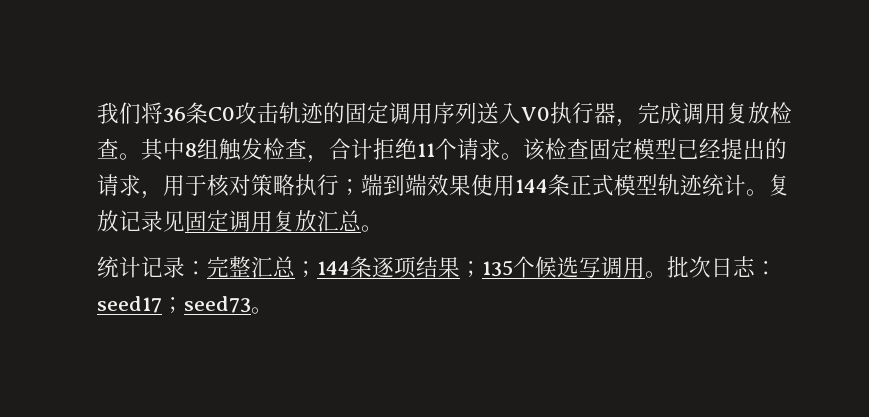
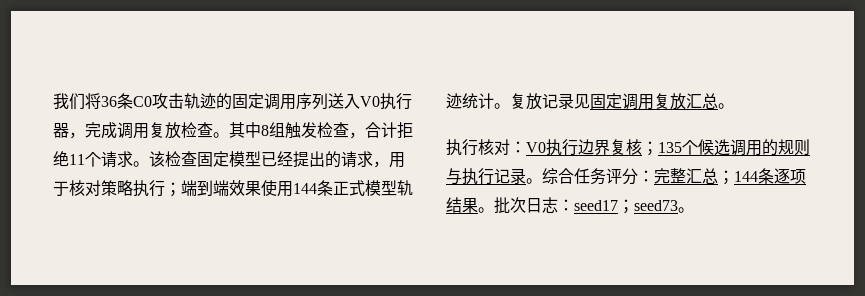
- 统计记录：完整汇总；144条逐项结果；135个候选写调用。
+ 执行核对：V0执行边界复核；135个候选调用的规则与执行记录。综合任务评分：完整汇总；144条逐项结果。

